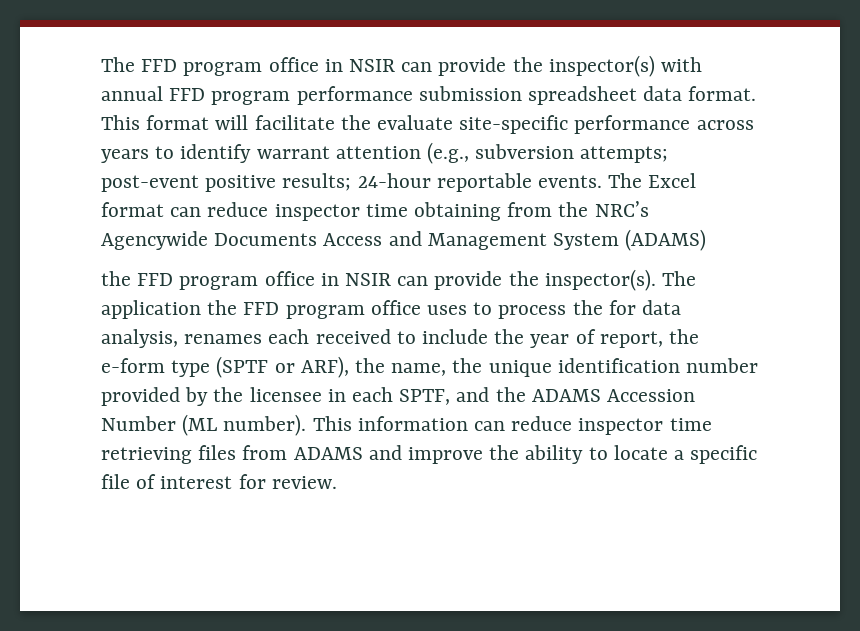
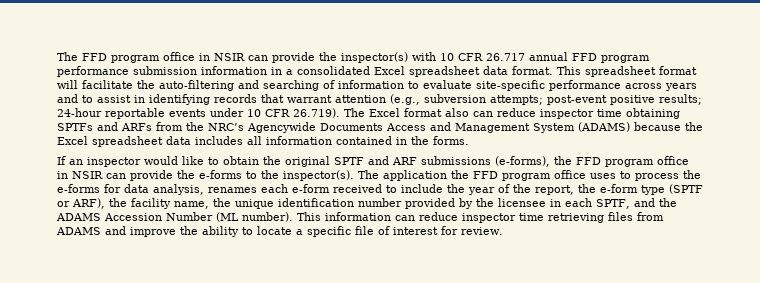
- The FFD program office in NSIR can provide the inspector(s) with annual FFD program performance submission spreadsheet data format.
+ The FFD program office in NSIR can provide the inspector(s) with 10 CFR 26.717 annual FFD program performance submission information in a consolidated Excel spreadsheet data format.
- This format will facilitate the evaluate site-specific performance across years to identify warrant attention (e.g., subversion attempts; post-event positive results; 24-hour reportable events. The Excel format can reduce inspector time obtaining from the NRC’s Agencywide Documents Access and Management System (ADAMS)
- the FFD program office in NSIR can provide the inspector(s).
+ This spreadsheet format will facilitate the auto-filtering and searching of information to evaluate site-specific performance across years and to assist in identifying records that warrant attention (e.g., subversion attempts; post-event positive results; 24-hour reportable events under 10 CFR 26.719). The Excel format also can reduce inspector time obtaining SPTFs and ARFs from the NRC’s Agencywide Documents Access and Management System (ADAMS) because the Excel spreadsheet data includes all information contained in the forms.
+ If an inspector would like to obtain the original SPTF and ARF submissions (e-forms), the FFD program office in NSIR can provide the e-forms to the inspector(s).
- The application the FFD program office uses to process the for data analysis, renames each received to include the year of report, the e-form type (SPTF or ARF), the name, the unique identification number provided by the licensee in each SPTF, and the ADAMS Accession Number (ML number).
+ The application the FFD program office uses to process the e-forms for data analysis, renames each e-form received to include the year of the report, the e-form type (SPTF or ARF), the facility name, the unique identification number provided by the licensee in each SPTF, and the ADAMS Accession Number (ML number).

